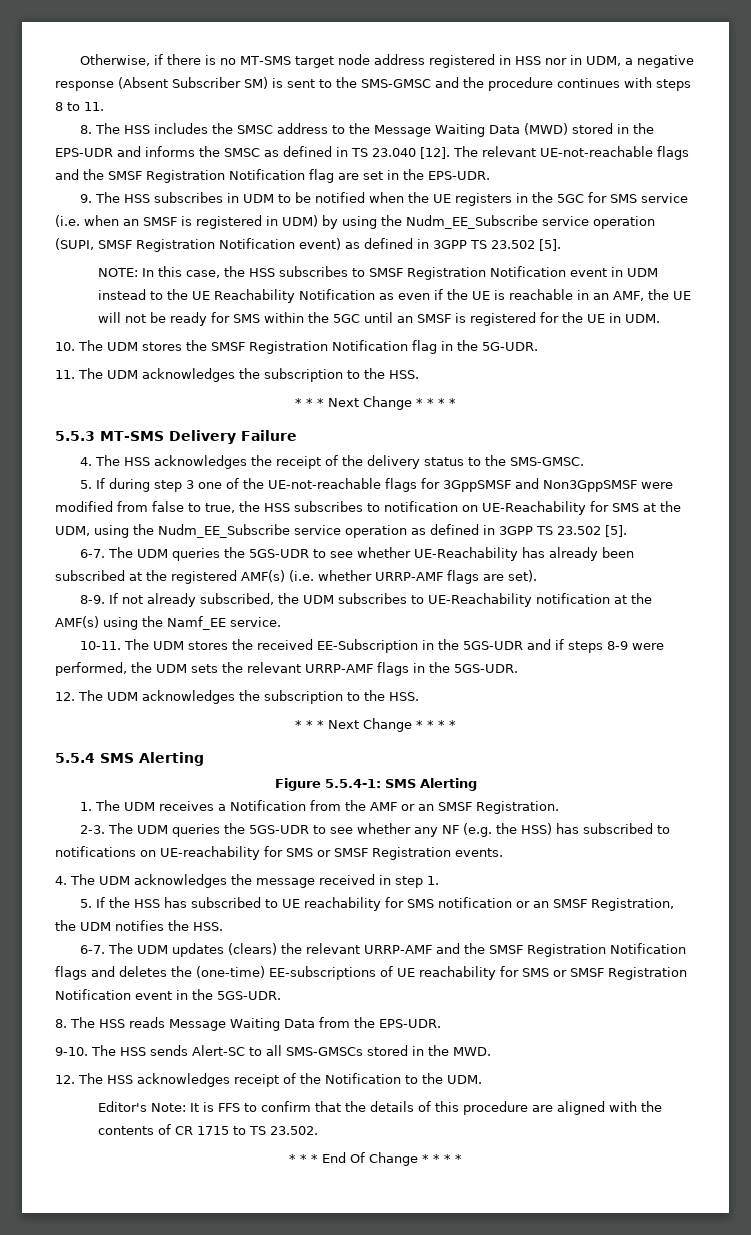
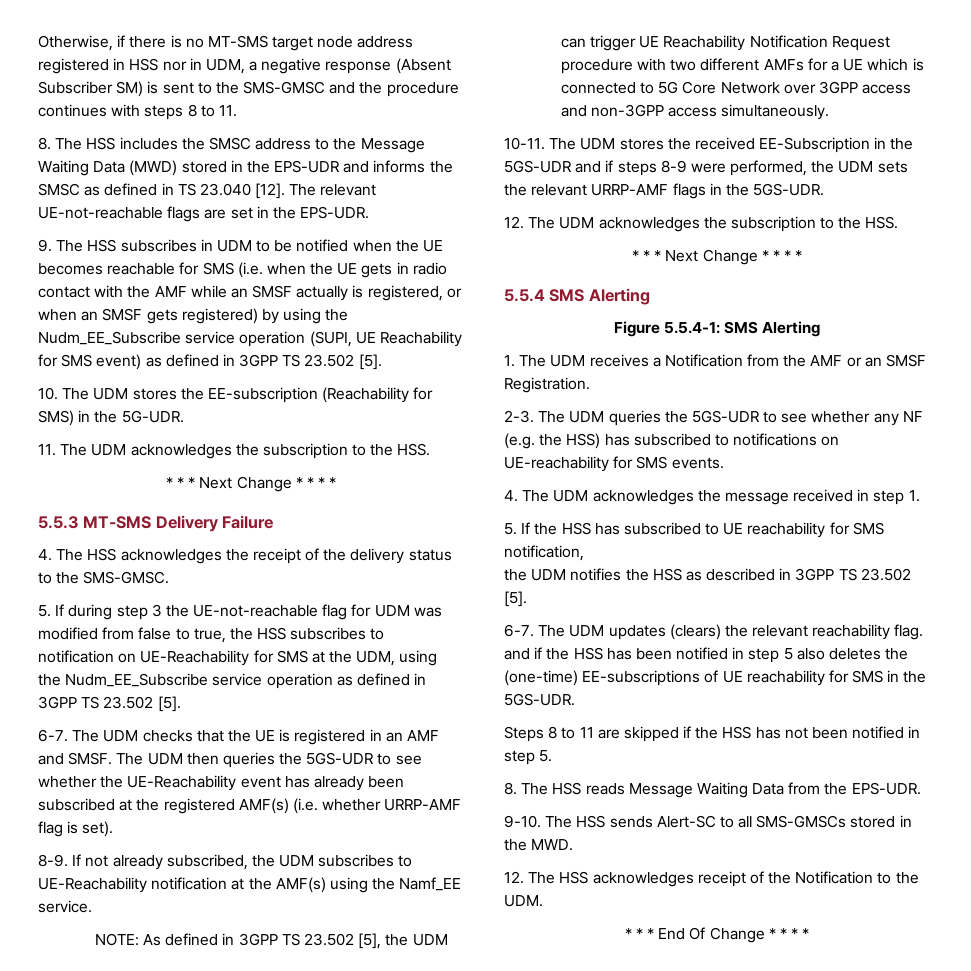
- The relevant UE-not-reachable flags and the SMSF Registration Notification flag are set in the EPS-UDR.
+ The relevant UE-not-reachable flags are set in the EPS-UDR.
- 9. The HSS subscribes in UDM to be notified when the UE registers in the 5GC for SMS service (i.e. when an SMSF is registered in UDM) by using the Nudm_EE_Subscribe service operation (SUPI, SMSF Registration Notification event) as defined in 3GPP TS 23.502 [5].
+ 9. The HSS subscribes in UDM to be notified when the UE becomes reachable for SMS (i.e. when the UE gets in radio contact with the AMF while an SMSF actually is registered, or when an SMSF gets registered) by using the Nudm_EE_Subscribe service operation (SUPI, UE Reachability for SMS event) as defined in 3GPP TS 23.502 [5].
- NOTE: In this case, the HSS subscribes to SMSF Registration Notification event in UDM instead to the UE Reachability Notification as even if the UE is reachable in an AMF, the UE will not be ready for SMS within the 5GC until an SMSF is registered for the UE in UDM.
- 10. The UDM stores the SMSF Registration Notification flag in the 5G-UDR.
+ 10. The UDM stores the EE-subscription (Reachability for SMS) in the 5G-UDR.
- 5. If during step 3 one of the UE-not-reachable flags for 3GppSMSF and Non3GppSMSF were modified from false to true, the HSS subscribes to notification on UE-Reachability for SMS at the UDM, using the Nudm_EE_Subscribe service operation as defined in 3GPP TS 23.502 [5].
+ 5. If during step 3 the UE-not-reachable flag for UDM was modified from false to true, the HSS subscribes to notification on UE-Reachability for SMS at the UDM, using the Nudm_EE_Subscribe service operation as defined in 3GPP TS 23.502 [5].
- The UDM queries the 5GS-UDR to see whether UE-Reachability has already been subscribed at the registered AMF(s) (i.e. whether URRP-AMF flags are set).
+ The UDM checks that the UE is registered in an AMF and SMSF. The UDM then queries the 5GS-UDR to see whether the UE-Reachability event has already been subscribed at the registered AMF(s) (i.e. whether URRP-AMF flag is set).
+ NOTE: As defined in 3GPP TS 23.502 [5], the UDM can trigger UE Reachability Notification Request procedure with two different AMFs for a UE which is connected to 5G Core Network over 3GPP access and non-3GPP access simultaneously.
- The UDM queries the 5GS-UDR to see whether any NF (e.g. the HSS) has subscribed to notifications on UE-reachability for SMS or SMSF Registration events.
+ The UDM queries the 5GS-UDR to see whether any NF (e.g. the HSS) has subscribed to notifications on UE-reachability for SMS events.
- 5. If the HSS has subscribed to UE reachability for SMS notification or an SMSF Registration, the UDM notifies the HSS.
+ 5. If the HSS has subscribed to UE reachability for SMS notification,
+ the UDM notifies the HSS as described in 3GPP TS 23.502 [5].
- The UDM updates (clears) the relevant URRP-AMF and the SMSF Registration Notification flags and deletes the (one-time) EE-subscriptions of UE reachability for SMS or SMSF Registration Notification event in the 5GS-UDR.
+ The UDM updates (clears) the relevant reachability flag. and if the HSS has been notified in step 5 also deletes the (one-time) EE-subscriptions of UE reachability for SMS in the 5GS-UDR.
+ Steps 8 to 11 are skipped if the HSS has not been notified in step 5.
- Editor's Note: It is FFS to confirm that the details of this procedure are aligned with the contents of CR 1715 to TS 23.502.

